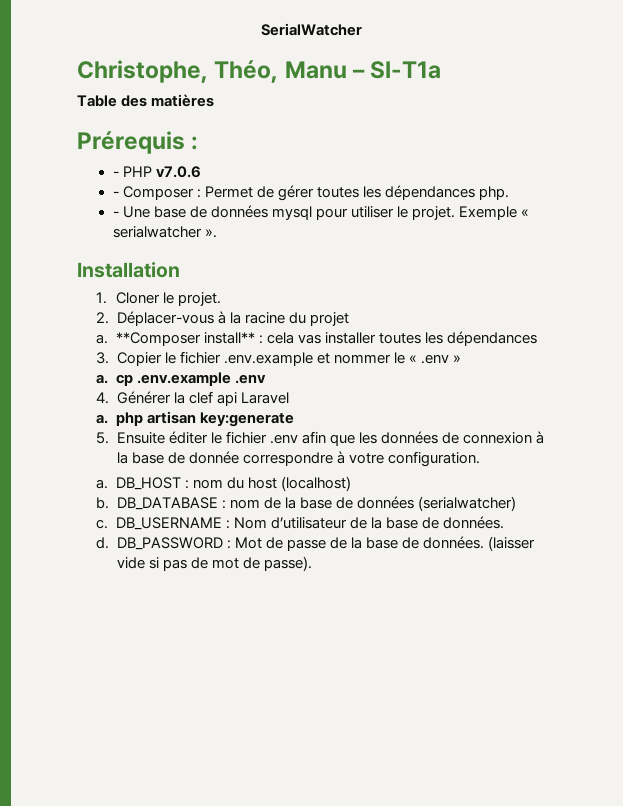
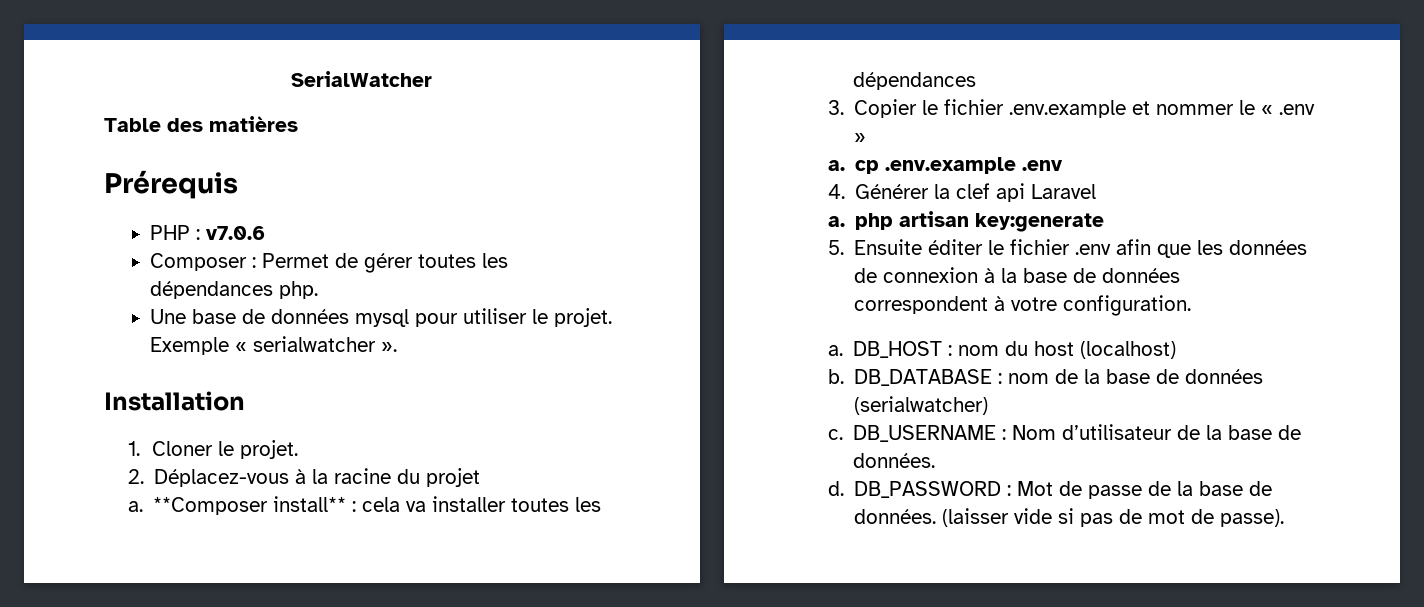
- Christophe, Théo, Manu – SI-T1a
- Prérequis :
- - PHP v7.0.6
+ Prérequis
+ PHP : v7.0.6
- - Composer : Permet de gérer toutes les dépendances php.
+ Composer : Permet de gérer toutes les dépendances php.
- - Une base de données mysql pour utiliser le projet.
+ Une base de données mysql pour utiliser le projet.
- 2. Déplacer-vous à la racine du projet
+ 2. Déplacez-vous à la racine du projet
- **Composer install** : cela vas installer toutes les dépendances
+ **Composer install** : cela va installer toutes les dépendances
- 5. Ensuite éditer le fichier .env afin que les données de connexion à la base de donnée correspondre à votre configuration.
+ 5. Ensuite éditer le fichier .env afin que les données de connexion à la base de données correspondent à votre configuration.

